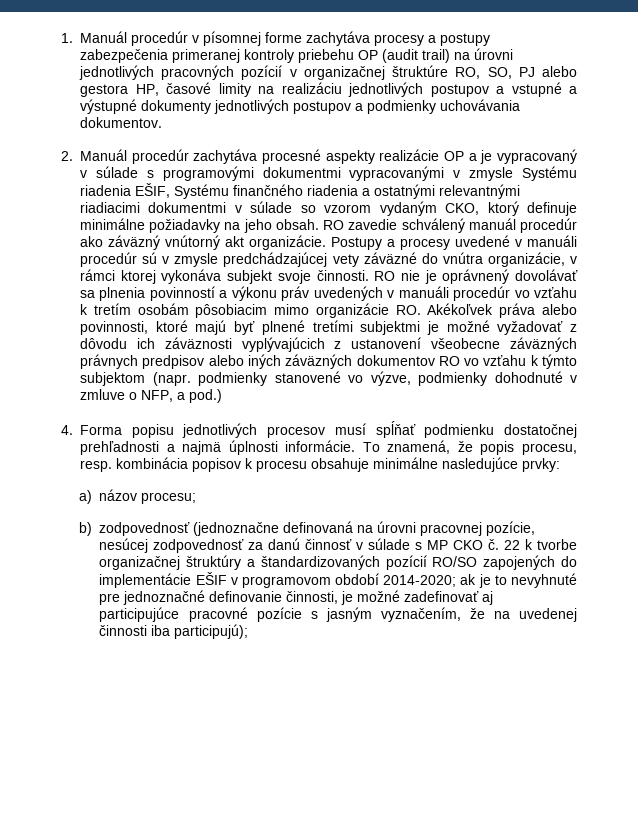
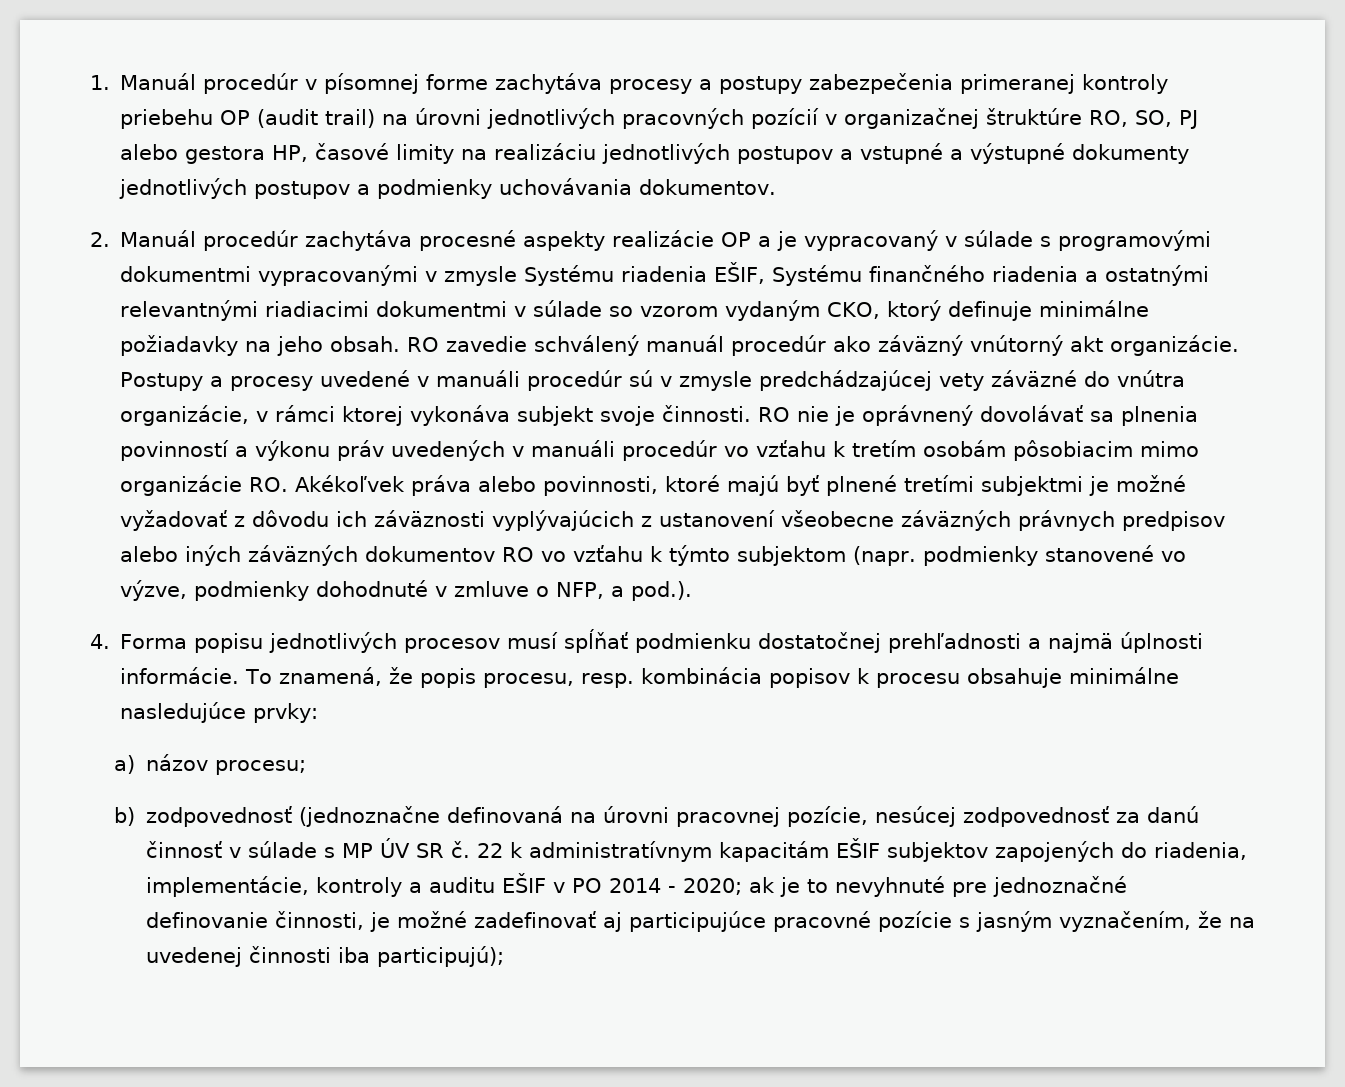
- RO nie je oprávnený dovolávať sa plnenia povinností a výkonu práv uvedených v manuáli procedúr vo vzťahu k tretím osobám pôsobiacim mimo organizácie RO. Akékoľvek práva alebo povinnosti, ktoré majú byť plnené tretími subjektmi je možné vyžadovať z dôvodu ich záväznosti vyplývajúcich z ustanovení všeobecne záväzných právnych predpisov alebo iných záväzných dokumentov RO vo vzťahu k týmto subjektom (napr. podmienky stanovené vo výzve, podmienky dohodnuté v zmluve o NFP, a pod.)
+ RO nie je oprávnený dovolávať sa plnenia povinností a výkonu práv uvedených v manuáli procedúr vo vzťahu k tretím osobám pôsobiacim mimo organizácie RO. Akékoľvek práva alebo povinnosti, ktoré majú byť plnené tretími subjektmi je možné vyžadovať z dôvodu ich záväznosti vyplývajúcich z ustanovení všeobecne záväzných právnych predpisov alebo iných záväzných dokumentov RO vo vzťahu k týmto subjektom (napr. podmienky stanovené vo výzve, podmienky dohodnuté v zmluve o NFP, a pod.).
- b) zodpovednosť (jednoznačne definovaná na úrovni pracovnej pozície, nesúcej zodpovednosť za danú činnosť v súlade s MP CKO č.
+ b) zodpovednosť (jednoznačne definovaná na úrovni pracovnej pozície, nesúcej zodpovednosť za danú činnosť v súlade s MP ÚV SR č.
- 22 k tvorbe organizačnej štruktúry a štandardizovaných pozícií RO/SO zapojených do implementácie EŠIF v programovom období 2014-2020; ak je to nevyhnuté pre jednoznačné definovanie činnosti, je možné zadefinovať aj participujúce pracovné pozície s jasným vyznačením, že na uvedenej činnosti iba participujú);
+ 22 k administratívnym kapacitám EŠIF subjektov zapojených do riadenia, implementácie, kontroly a auditu EŠIF v PO 2014 - 2020; ak je to nevyhnuté pre jednoznačné definovanie činnosti, je možné zadefinovať aj participujúce pracovné pozície s jasným vyznačením, že na uvedenej činnosti iba participujú);

